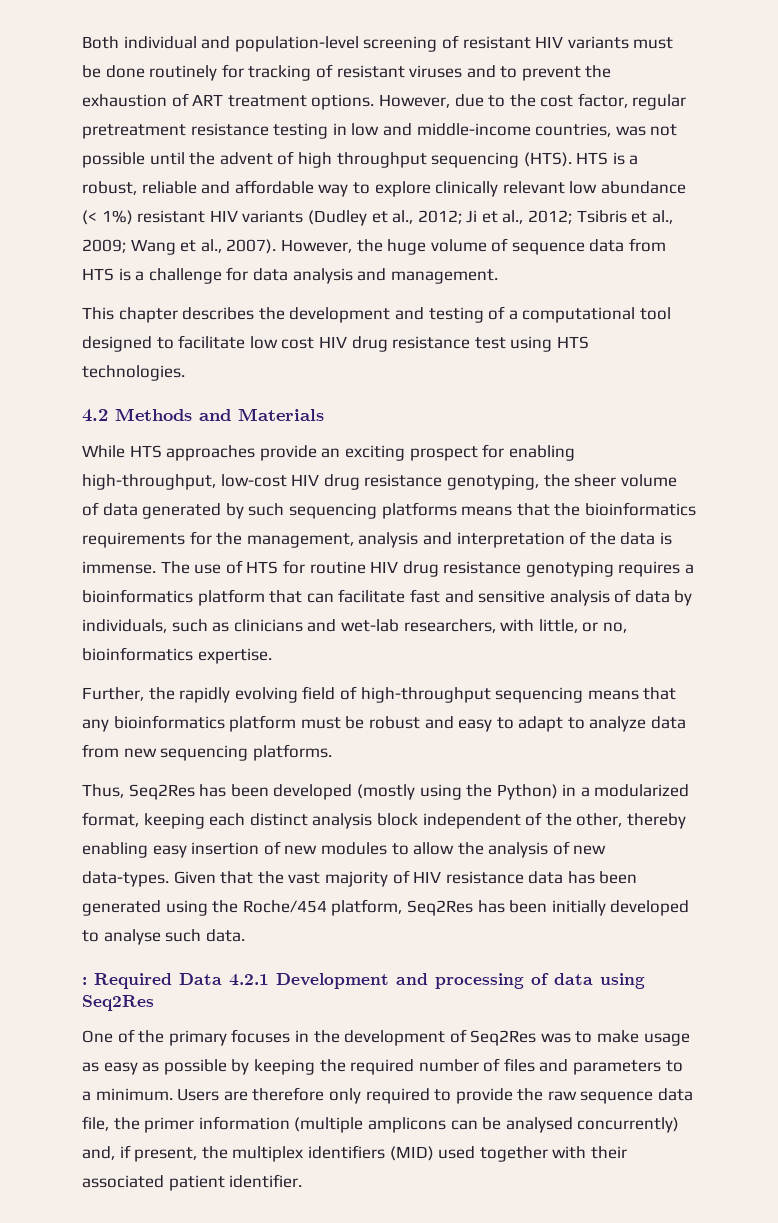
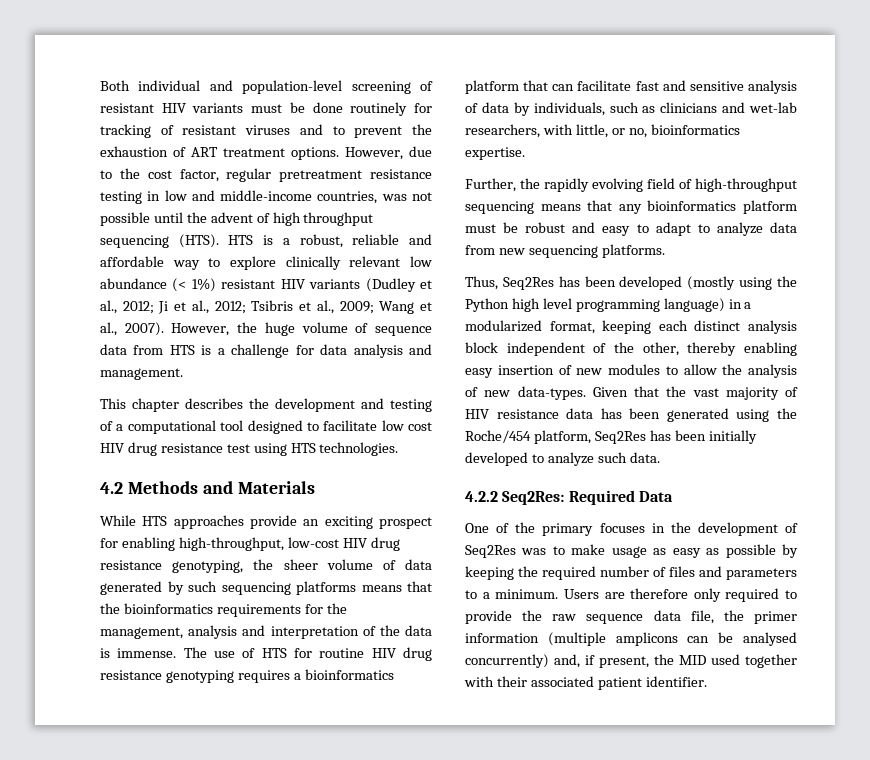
- Thus, Seq2Res has been developed (mostly using the Python) in a modularized format, keeping each distinct analysis block independent of the other, thereby enabling easy insertion of new modules to allow the analysis of new data-types.
+ Thus, Seq2Res has been developed (mostly using the Python high level programming language) in a modularized format, keeping each distinct analysis block independent of the other, thereby enabling easy insertion of new modules to allow the analysis of new data-types.
- Given that the vast majority of HIV resistance data has been generated using the Roche/454 platform, Seq2Res has been initially developed to analyse such data.
+ Given that the vast majority of HIV resistance data has been generated using the Roche/454 platform, Seq2Res has been initially developed to analyze such data.
- : Required Data 4.2.1 Development and processing of data using Seq2Res
+ 4.2.2 Seq2Res: Required Data
- Users are therefore only required to provide the raw sequence data file, the primer information (multiple amplicons can be analysed concurrently) and, if present, the multiplex identifiers (MID) used together with their associated patient identifier.
+ Users are therefore only required to provide the raw sequence data file, the primer information (multiple amplicons can be analysed concurrently) and, if present, the MID used together with their associated patient identifier.

